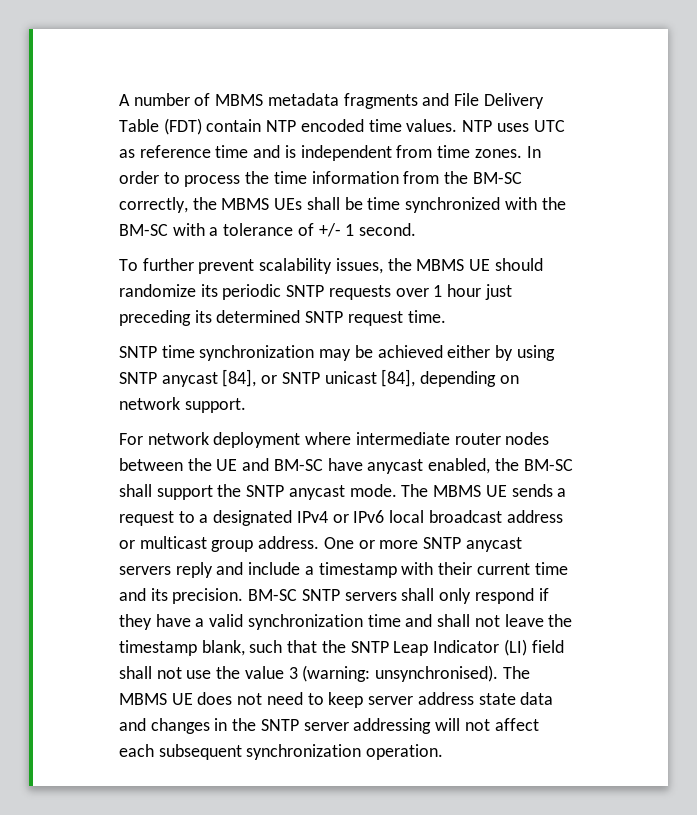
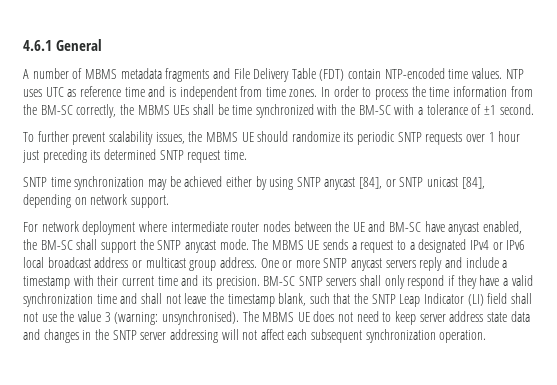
+ 4.6.1 General
- A number of MBMS metadata fragments and File Delivery Table (FDT) contain NTP encoded time values.
+ A number of MBMS metadata fragments and File Delivery Table (FDT) contain NTP-encoded time values.
- In order to process the time information from the BM-SC correctly, the MBMS UEs shall be time synchronized with the BM-SC with a tolerance of +/- 1 second.
+ In order to process the time information from the BM-SC correctly, the MBMS UEs shall be time synchronized with the BM-SC with a tolerance of ±1 second.

